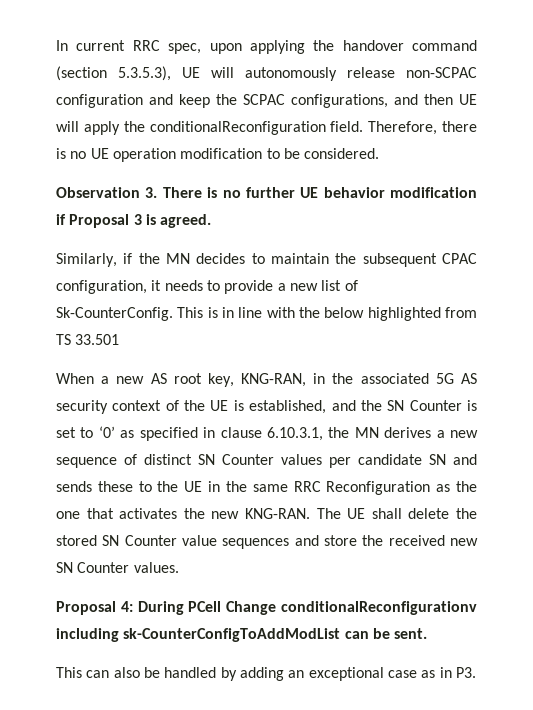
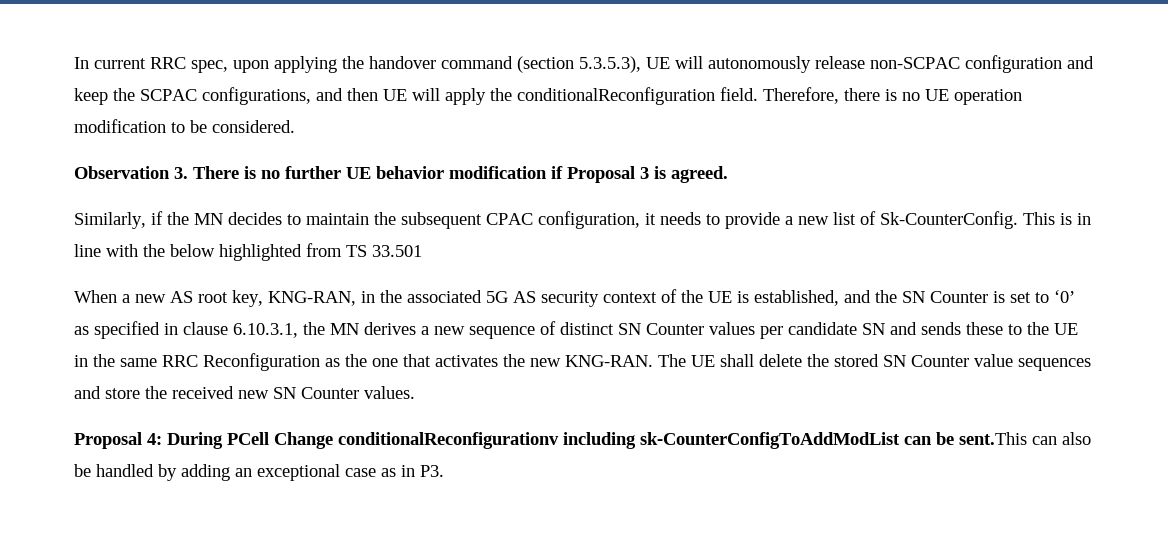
- Proposal 4: During PCell Change conditionalReconfigurationv including sk-CounterConfigToAddModList can be sent.
- This can also be handled by adding an exceptional case as in P3.
+ Proposal 4: During PCell Change conditionalReconfigurationv including sk-CounterConfigToAddModList can be sent.This can also be handled by adding an exceptional case as in P3.

